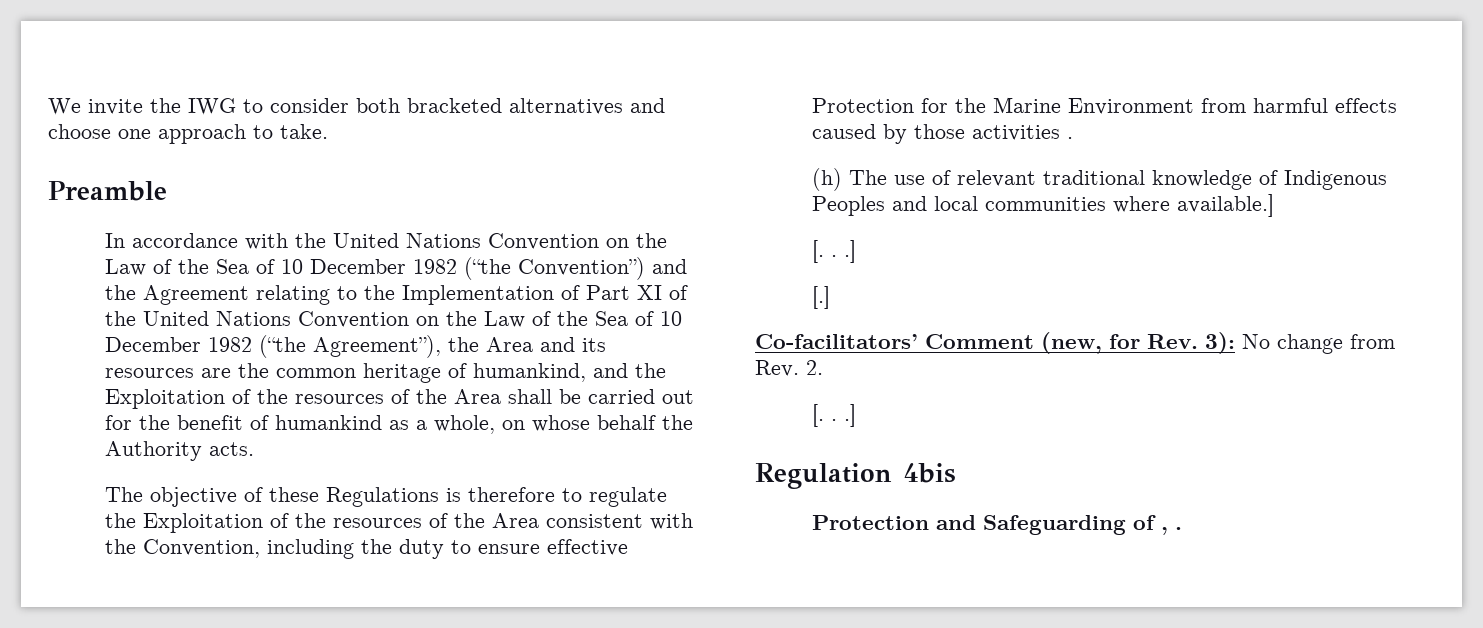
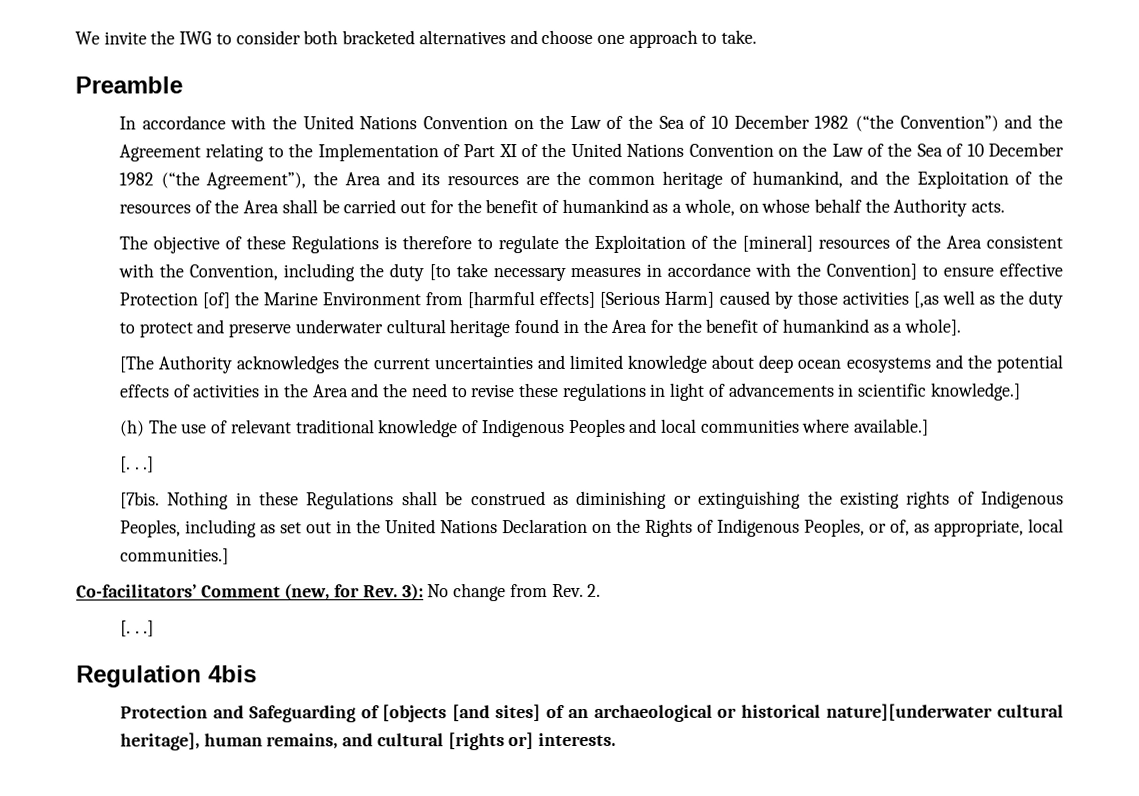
- The objective of these Regulations is therefore to regulate the Exploitation of the resources of the Area consistent with the Convention, including the duty to ensure effective Protection for the Marine Environment from harmful effects caused by those activities .
+ The objective of these Regulations is therefore to regulate the Exploitation of the [mineral] resources of the Area consistent with the Convention, including the duty [to take necessary measures in accordance with the Convention] to ensure effective Protection [of] the Marine Environment from [harmful effects] [Serious Harm] caused by those activities [,as well as the duty to protect and preserve underwater cultural heritage found in the Area for the benefit of humankind as a whole].
+ [The Authority acknowledges the current uncertainties and limited knowledge about deep ocean ecosystems and the potential effects of activities in the Area and the need to revise these regulations in light of advancements in scientific knowledge.]
- [.]
+ [7bis. Nothing in these Regulations shall be construed as diminishing or extinguishing the existing rights of Indigenous Peoples, including as set out in the United Nations Declaration on the Rights of Indigenous Peoples, or of, as appropriate, local communities.]
- Protection and Safeguarding of , .
+ Protection and Safeguarding of [objects [and sites] of an archaeological or historical nature][underwater cultural heritage], human remains, and cultural [rights or] interests.

